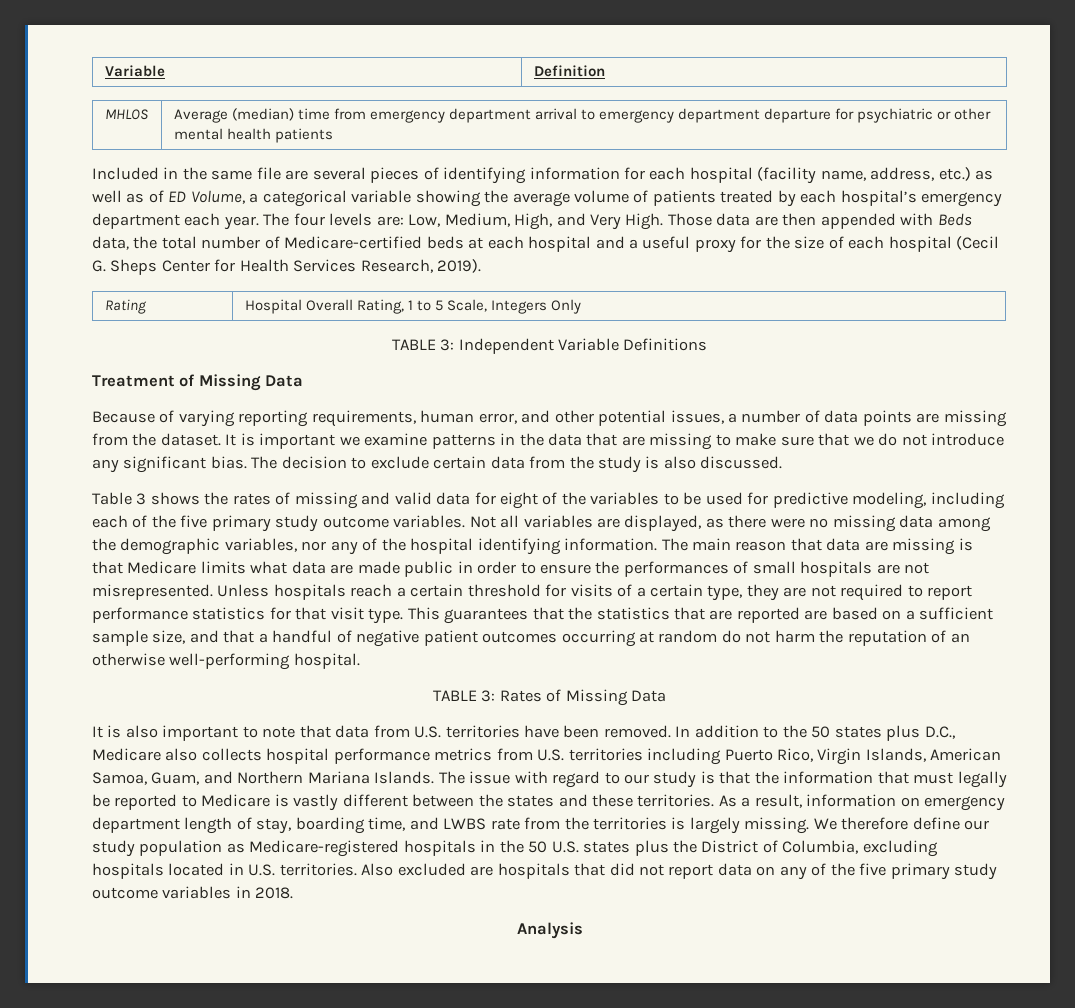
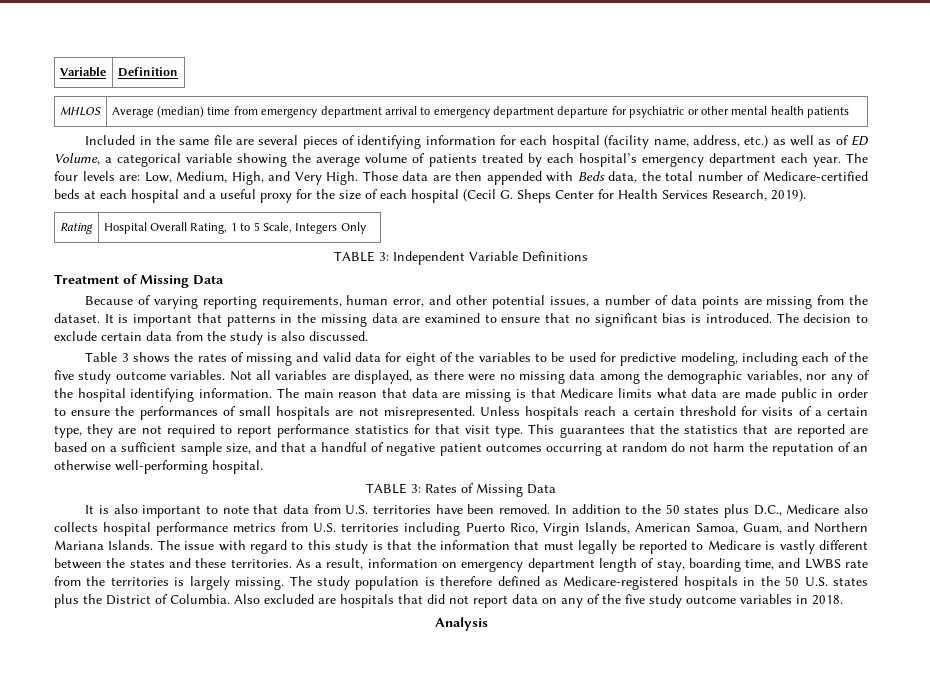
- It is important we examine patterns in the data that are missing to make sure that we do not introduce any significant bias.
+ It is important that patterns in the missing data are examined to ensure that no significant bias is introduced.
- Table 3 shows the rates of missing and valid data for eight of the variables to be used for predictive modeling, including each of the five primary study outcome variables.
+ Table 3 shows the rates of missing and valid data for eight of the variables to be used for predictive modeling, including each of the five study outcome variables.
- The issue with regard to our study is that the information that must legally be reported to Medicare is vastly different between the states and these territories.
+ The issue with regard to this study is that the information that must legally be reported to Medicare is vastly different between the states and these territories.
- We therefore define our study population as Medicare-registered hospitals in the 50 U.S. states plus the District of Columbia, excluding hospitals located in U.S. territories.
+ The study population is therefore defined as Medicare-registered hospitals in the 50 U.S. states plus the District of Columbia.
- Also excluded are hospitals that did not report data on any of the five primary study outcome variables in 2018.
+ Also excluded are hospitals that did not report data on any of the five study outcome variables in 2018.

